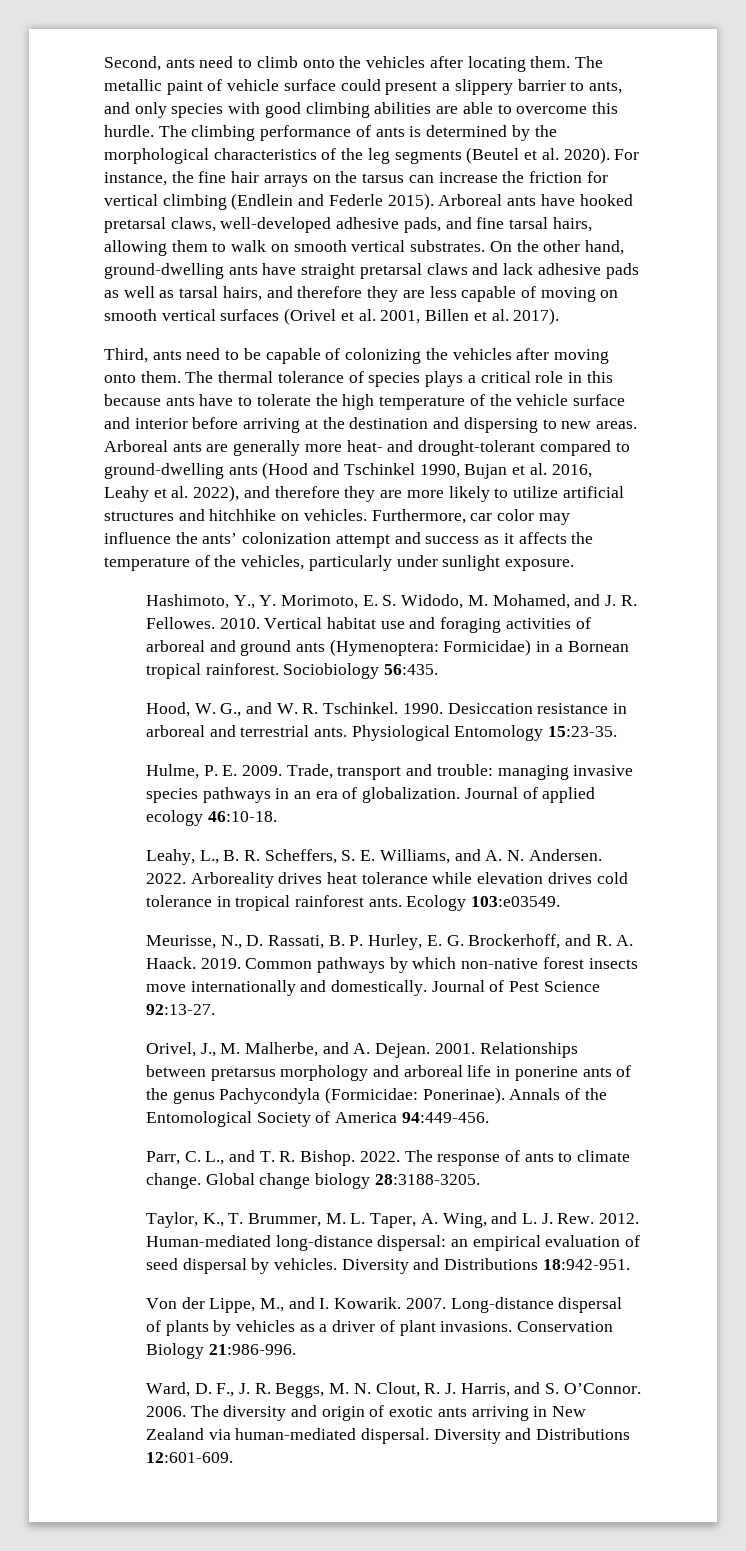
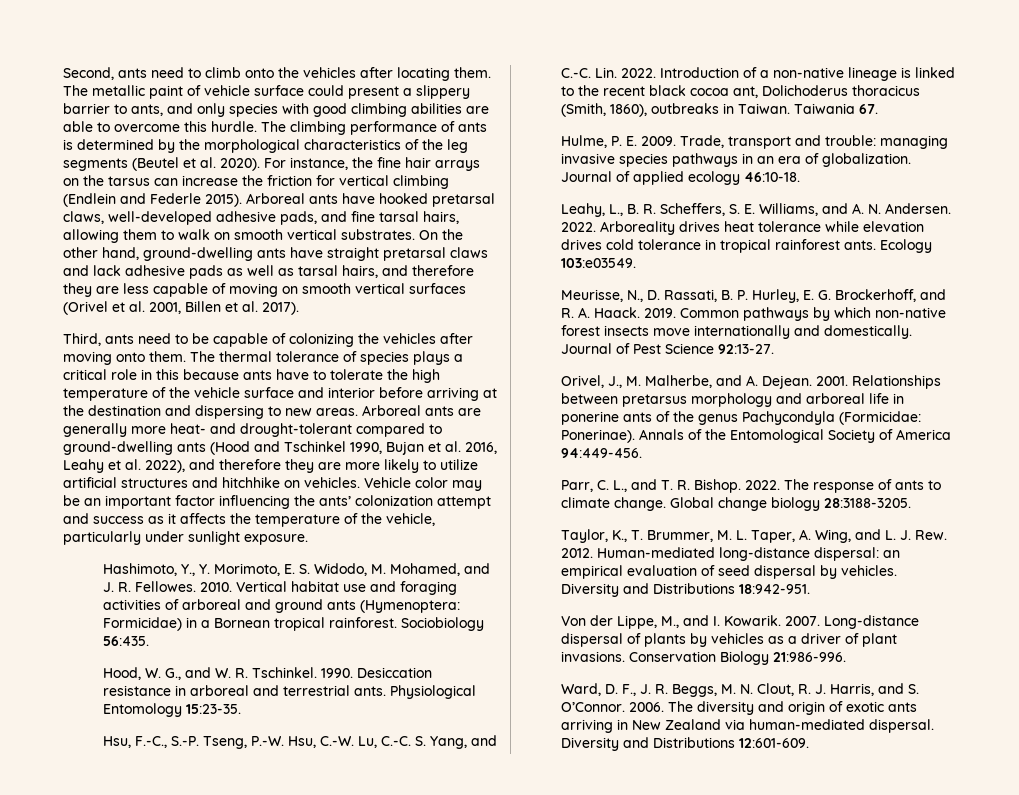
- Furthermore, car color may influence the ants’ colonization attempt and success as it affects the temperature of the vehicles, particularly under sunlight exposure.
+ Vehicle color may be an important factor influencing the ants’ colonization attempt and success as it affects the temperature of the vehicle, particularly under sunlight exposure.
+ Hsu, F.-C., S.-P. Tseng, P.-W. Hsu, C.-W. Lu, C.-C. S. Yang, and C.-C. Lin. 2022. Introduction of a non-native lineage is linked to the recent black cocoa ant, Dolichoderus thoracicus (Smith, 1860), outbreaks in Taiwan. Taiwania 67.

